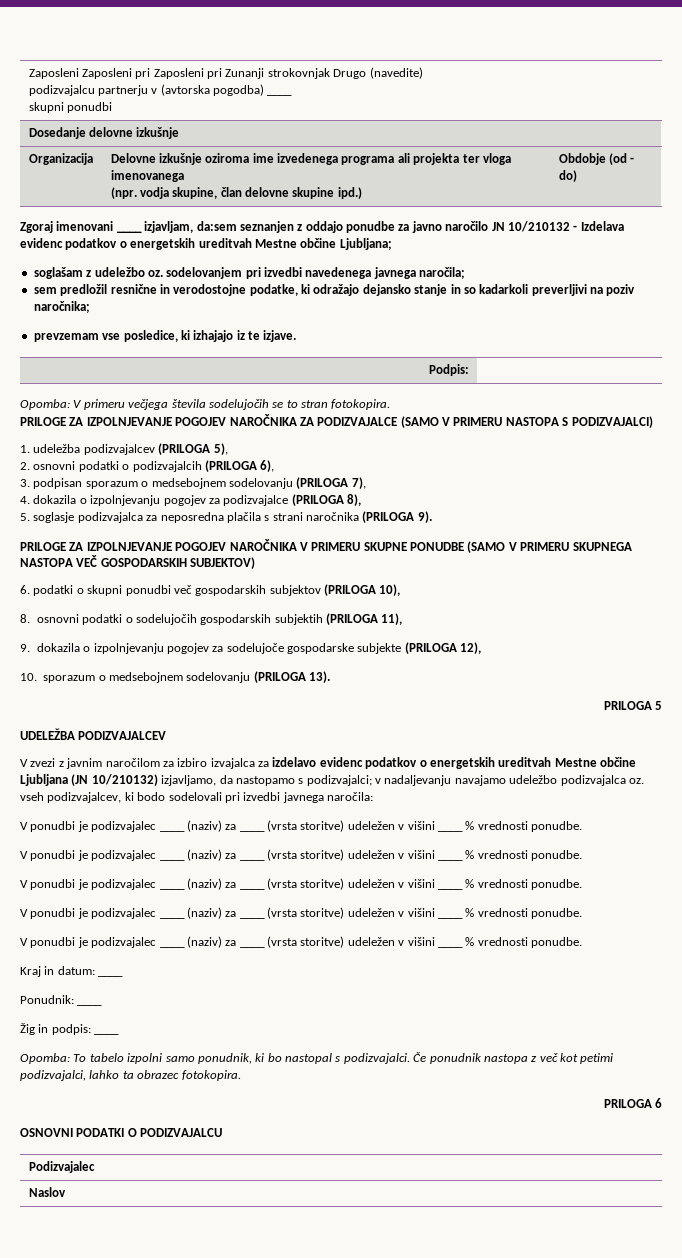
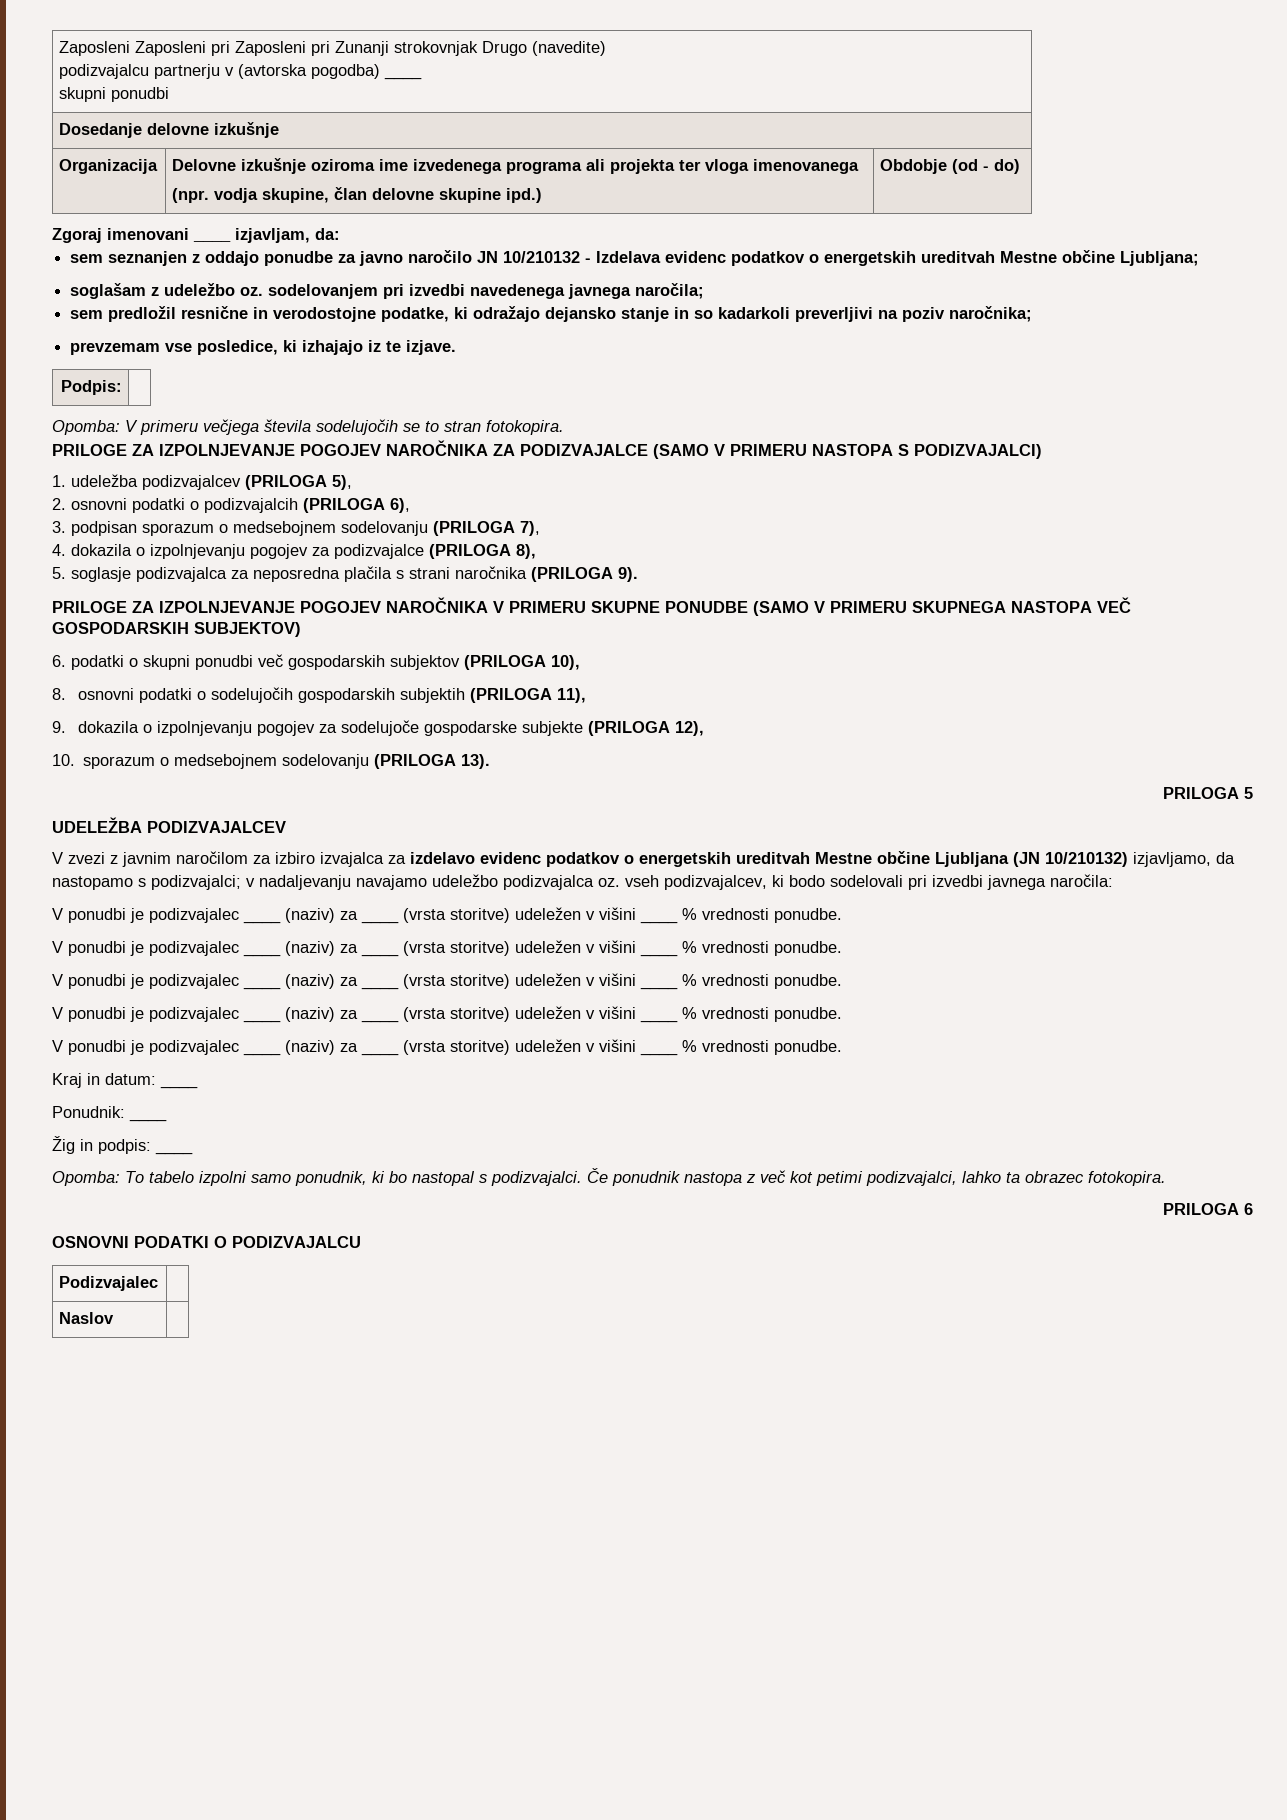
- Zgoraj imenovani ____ izjavljam, da:sem seznanjen z oddajo ponudbe za javno naročilo JN 10/210132 - Izdelava evidenc podatkov o energetskih ureditvah Mestne občine Ljubljana;
+ Zgoraj imenovani ____ izjavljam, da:
+ sem seznanjen z oddajo ponudbe za javno naročilo JN 10/210132 - Izdelava evidenc podatkov o energetskih ureditvah Mestne občine Ljubljana;

